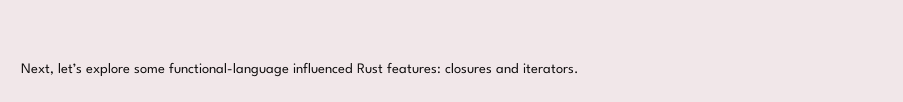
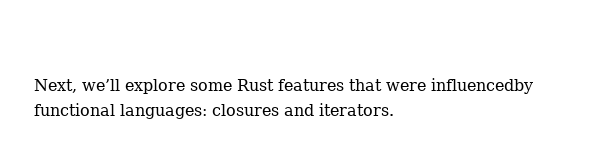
- Next, let’s explore some functional-language influenced Rust features: closures and iterators.
+ Next, we’ll explore some Rust features that were influencedby functional languages: closures and iterators.

